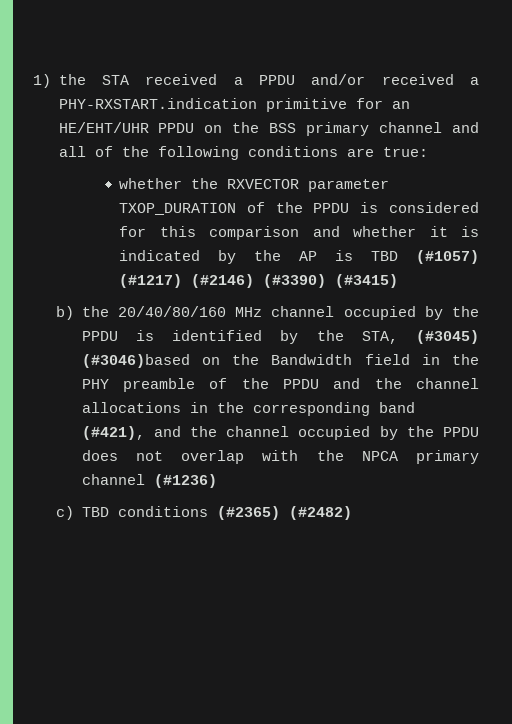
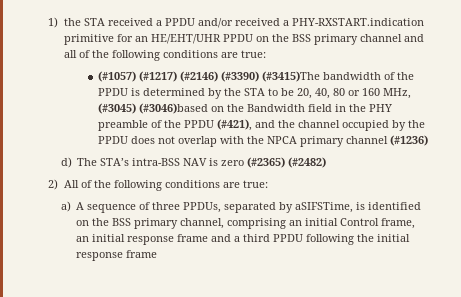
- whether the RXVECTOR parameter TXOP_DURATION of the PPDU is considered for this comparison and whether it is indicated by the AP is TBD (#1057) (#1217) (#2146) (#3390) (#3415)
- b) the 20/40/80/160 MHz channel occupied by the PPDU is identified by the STA, (#3045) (#3046)based on the Bandwidth field in the PHY preamble of the PPDU and the channel allocations in the corresponding band (#421), and the channel occupied by the PPDU does not overlap with the NPCA primary channel (#1236)
+ (#1057) (#1217) (#2146) (#3390) (#3415)The bandwidth of the PPDU is determined by the STA to be 20, 40, 80 or 160 MHz, (#3045) (#3046)based on the Bandwidth field in the PHY preamble of the PPDU (#421), and the channel occupied by the PPDU does not overlap with the NPCA primary channel (#1236)
- c) TBD conditions (#2365) (#2482)
+ d) The STA’s intra-BSS NAV is zero (#2365) (#2482)
+ 2) All of the following conditions are true:
+ a) A sequence of three PPDUs, separated by aSIFSTime, is identified on the BSS primary channel, comprising an initial Control frame, an initial response frame and a third PPDU following the initial response frame

